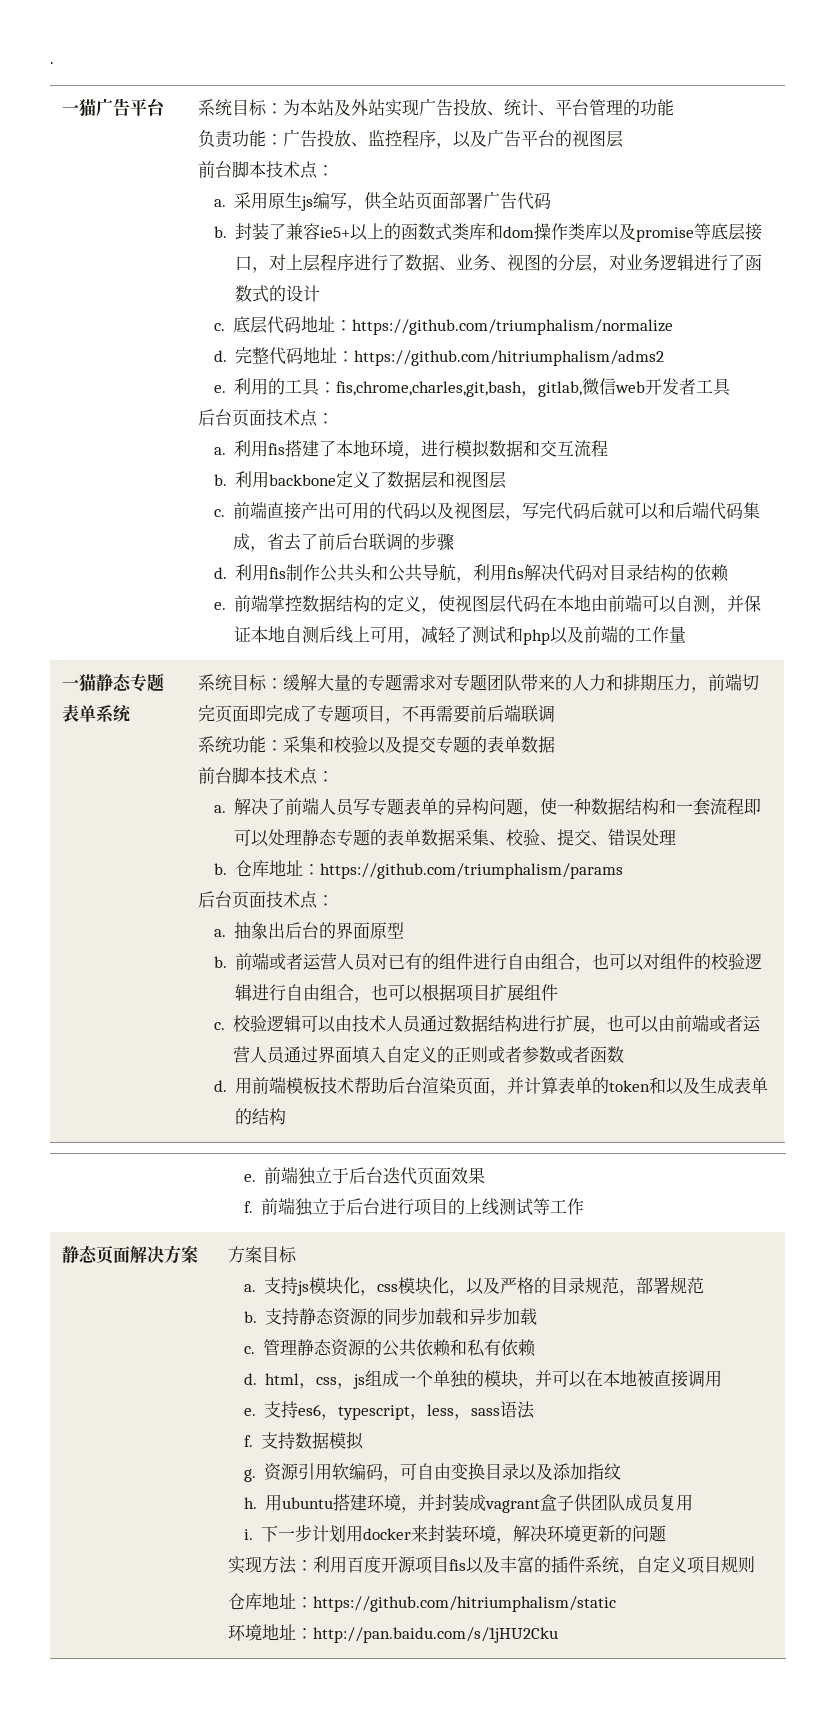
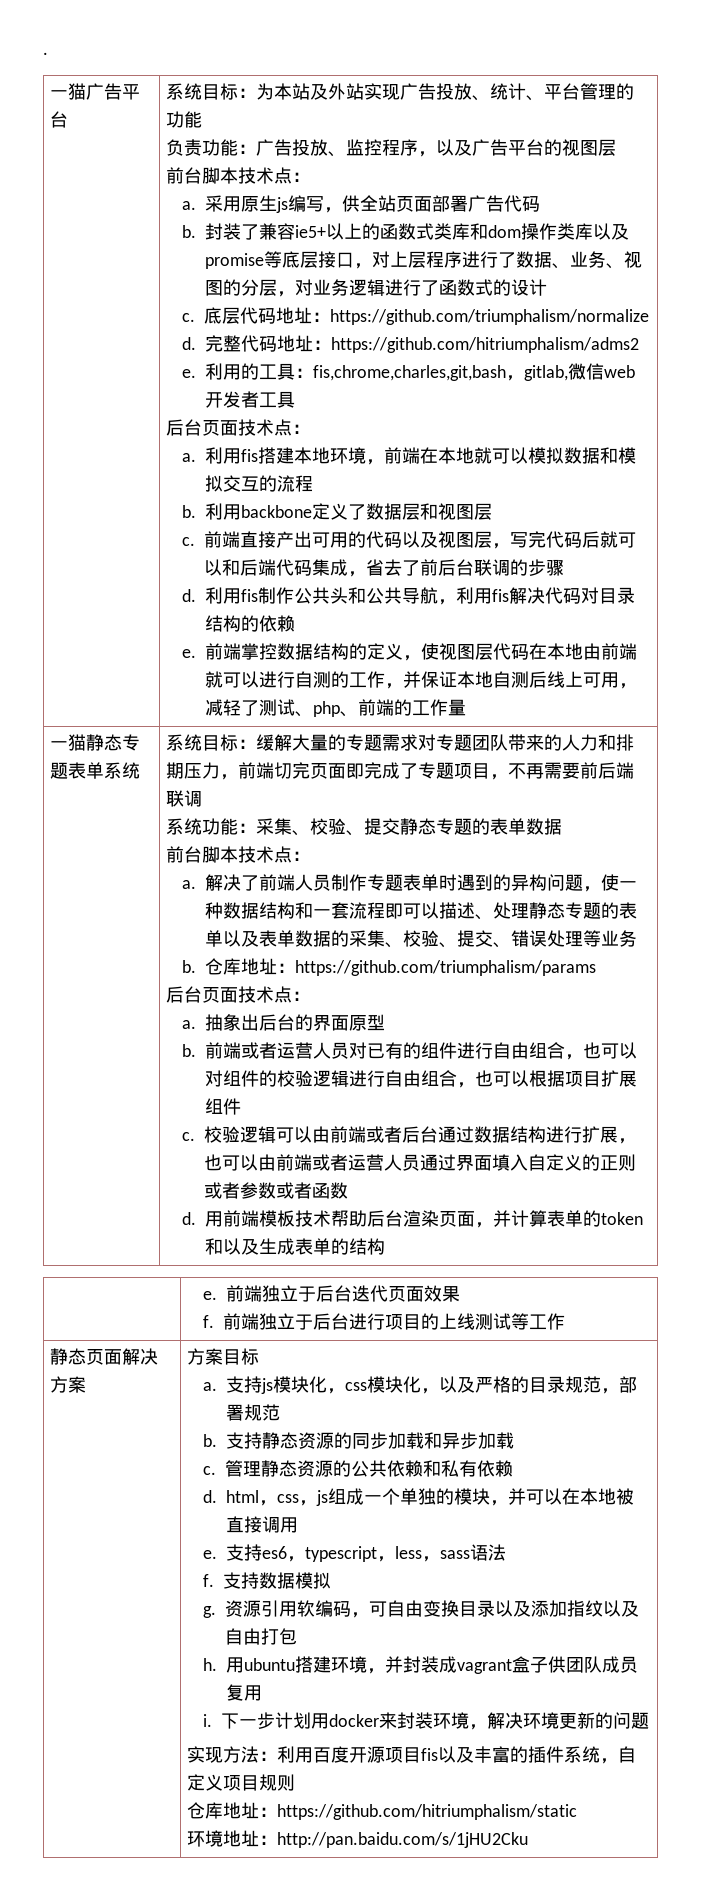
- 利用fis搭建了本地环境，进行模拟数据和交互流程
+ 利用fis搭建本地环境，前端在本地就可以模拟数据和模拟交互的流程
- 前端掌控数据结构的定义，使视图层代码在本地由前端可以自测，并保证本地自测后线上可用，减轻了测试和php以及前端的工作量
+ 前端掌控数据结构的定义，使视图层代码在本地由前端就可以进行自测的工作，并保证本地自测后线上可用，减轻了测试、php、前端的工作量
- 系统功能：采集和校验以及提交专题的表单数据
+ 系统功能：采集、校验、提交静态专题的表单数据
- 解决了前端人员写专题表单的异构问题，使一种数据结构和一套流程即可以处理静态专题的表单数据采集、校验、提交、错误处理
+ 解决了前端人员制作专题表单时遇到的异构问题，使一种数据结构和一套流程即可以描述、处理静态专题的表单以及表单数据的采集、校验、提交、错误处理等业务
- 校验逻辑可以由技术人员通过数据结构进行扩展，也可以由前端或者运营人员通过界面填入自定义的正则或者参数或者函数
+ 校验逻辑可以由前端或者后台通过数据结构进行扩展，也可以由前端或者运营人员通过界面填入自定义的正则或者参数或者函数
- 资源引用软编码，可自由变换目录以及添加指纹
+ 资源引用软编码，可自由变换目录以及添加指纹以及自由打包

